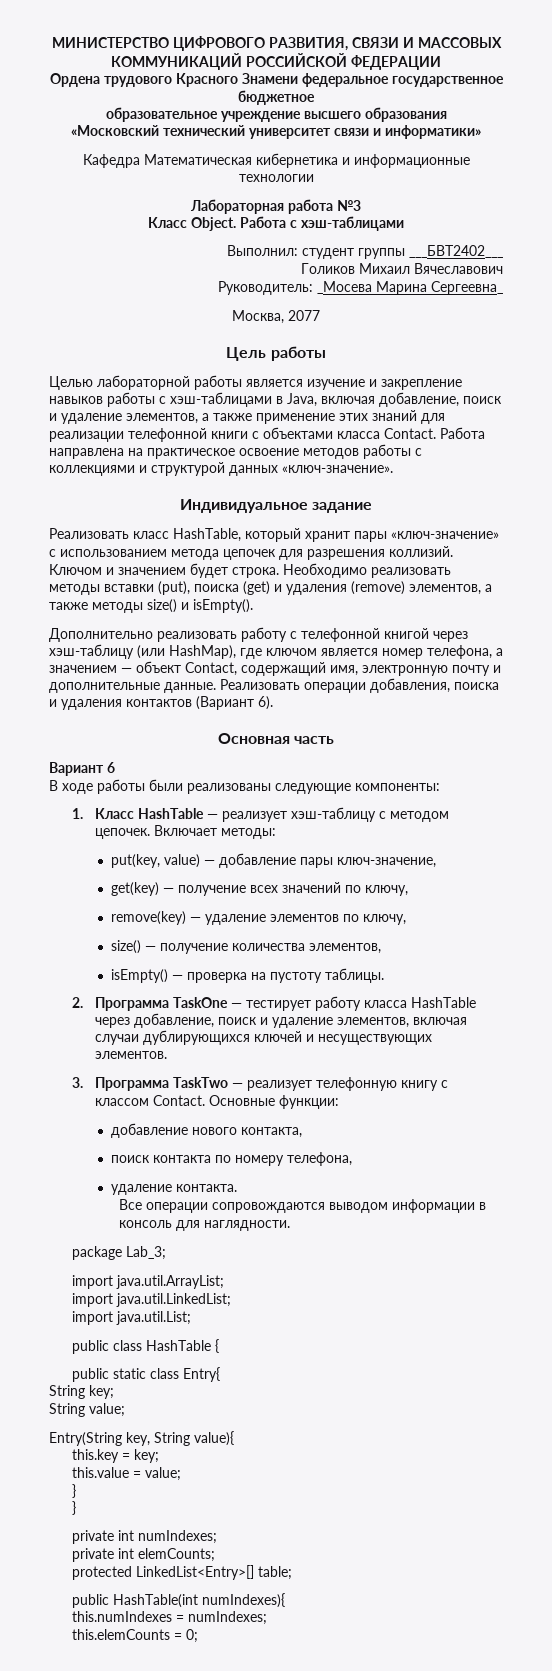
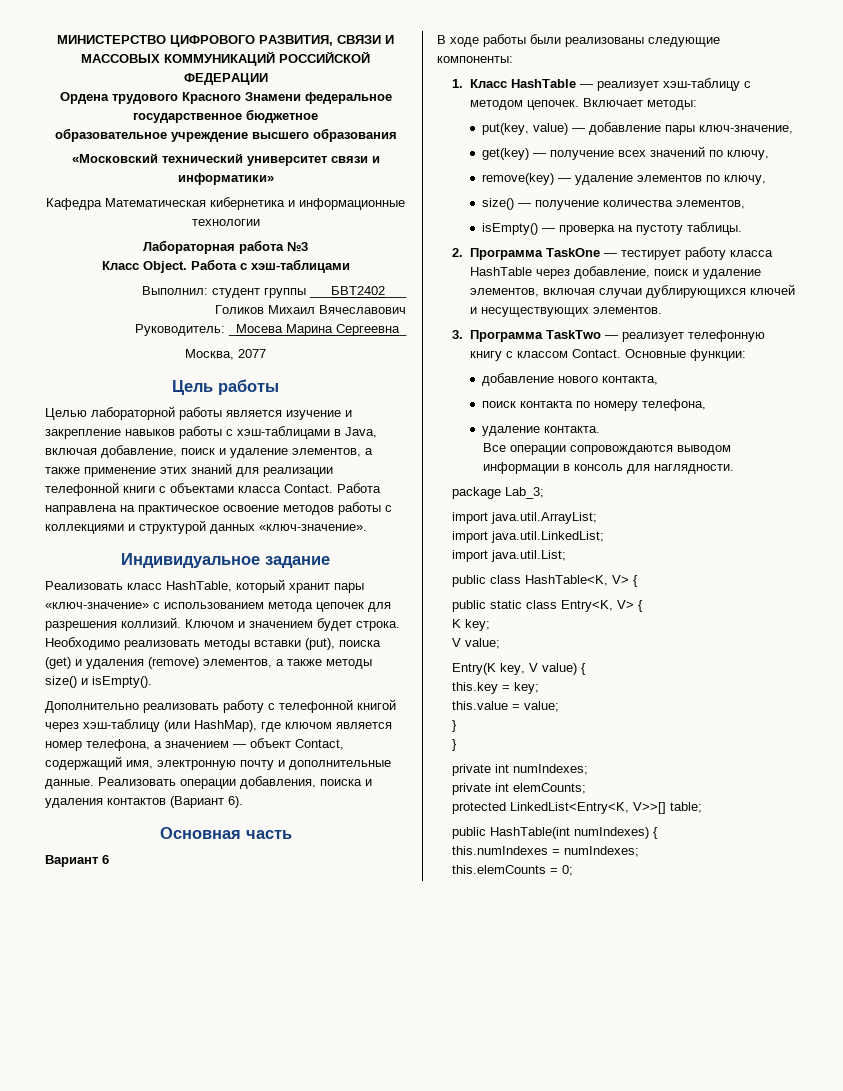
- public class HashTable {
+ public class HashTable<K, V> {
- public static class Entry{
- String key;
- String value;
- Entry(String key, String value){
+ public static class Entry<K, V> {
+ K key;
+ V value;
+ Entry(K key, V value) {
- protected LinkedList<Entry>[] table;
+ protected LinkedList<Entry<K, V>>[] table;
- public HashTable(int numIndexes){
+ public HashTable(int numIndexes) {

